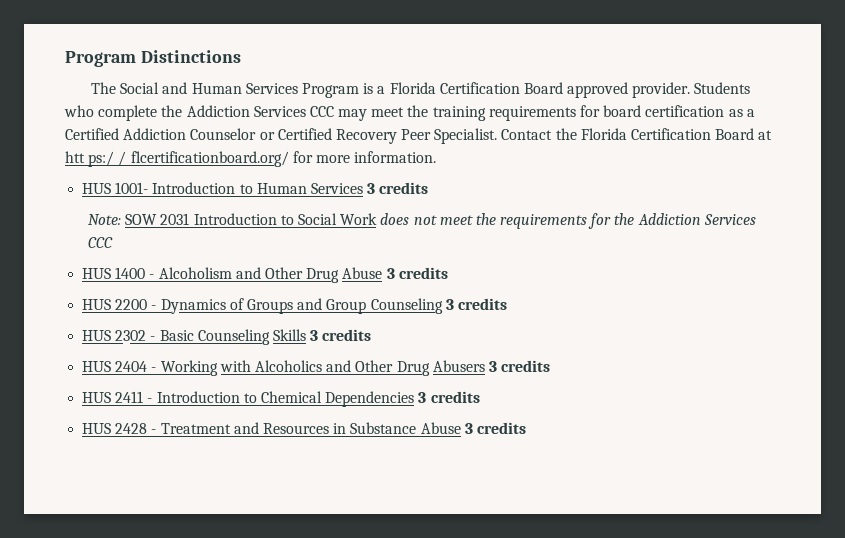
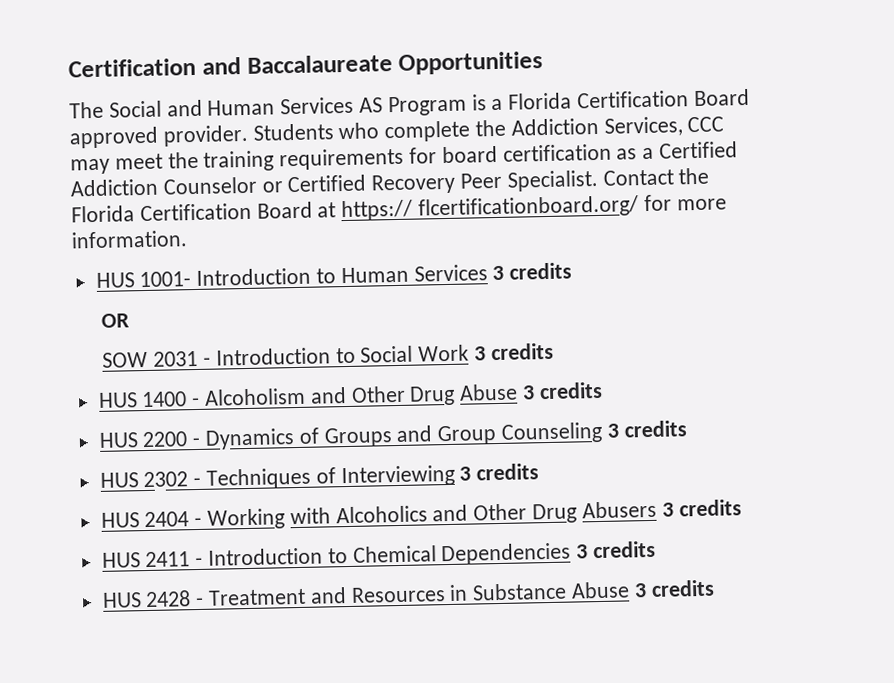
- Program Distinctions
+ Certification and Baccalaureate Opportunities
- The Social and Human Services Program is a Florida Certification Board approved provider.
+ The Social and Human Services AS Program is a Florida Certification Board approved provider.
- Students who complete the Addiction Services CCC may meet the training requirements for board certification as a Certified Addiction Counselor or Certified Recovery Peer Specialist.
+ Students who complete the Addiction Services, CCC may meet the training requirements for board certification as a Certified Addiction Counselor or Certified Recovery Peer Specialist.
- Contact the Florida Certification Board at htt ps:/ / flcertificationboard.org/ for more information.
+ Contact the Florida Certification Board at https:// flcertificationboard.org/ for more information.
- Note: SOW 2031 Introduction to Social Work does not meet the requirements for the Addiction Services CCC
+ OR
+ SOW 2031 - Introduction to Social Work 3 credits
- HUS 2302 - Basic Counseling Skills 3 credits
+ HUS 2302 - Techniques of Interviewing 3 credits

